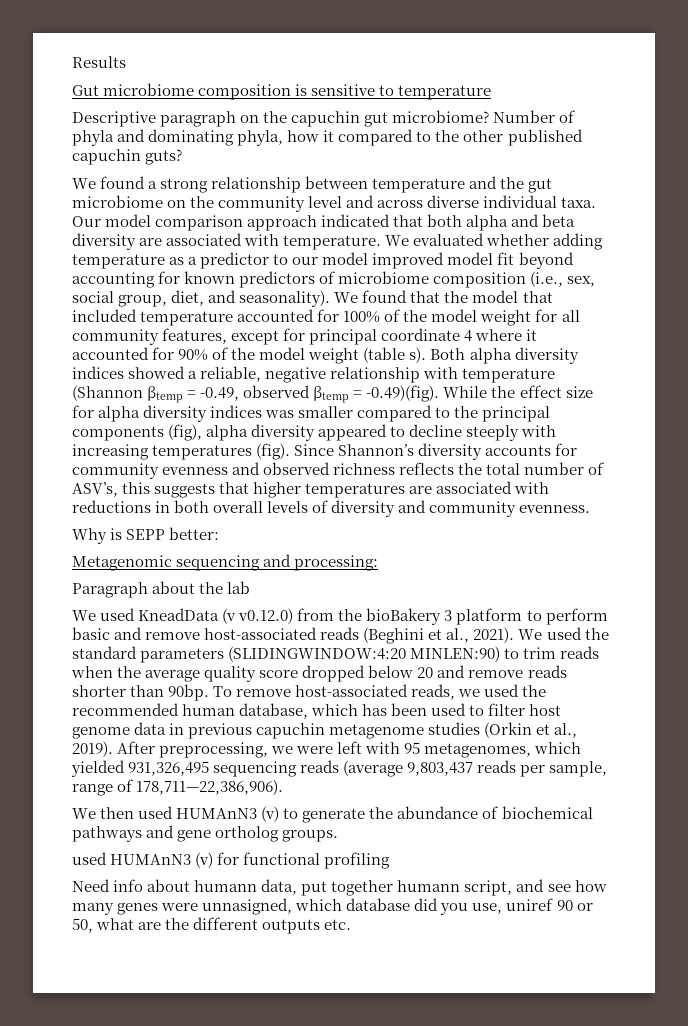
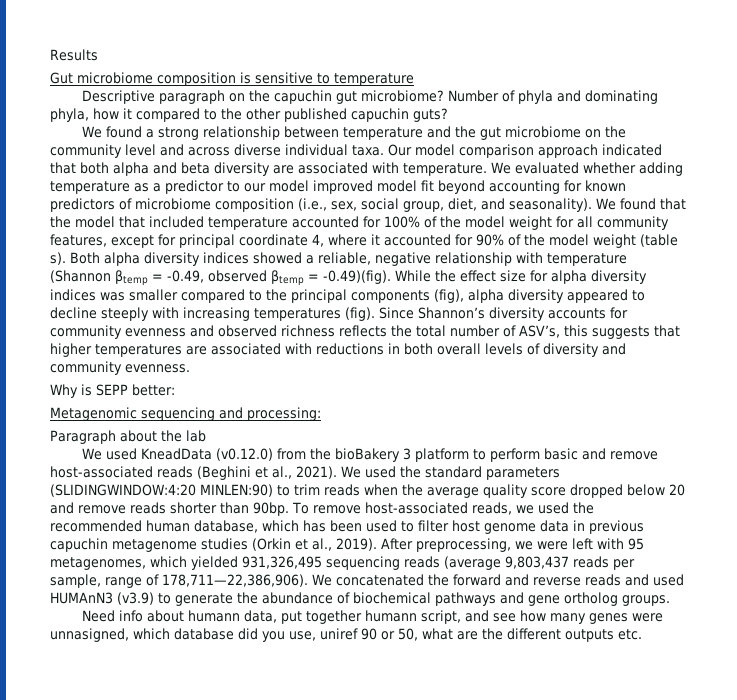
- We found that the model that included temperature accounted for 100% of the model weight for all community features, except for principal coordinate 4 where it accounted for 90% of the model weight (table s).
+ We found that the model that included temperature accounted for 100% of the model weight for all community features, except for principal coordinate 4, where it accounted for 90% of the model weight (table s).
- We used KneadData (v v0.12.0) from the bioBakery 3 platform to perform basic and remove host-associated reads (Beghini et al., 2021).
+ We used KneadData (v0.12.0) from the bioBakery 3 platform to perform basic and remove host-associated reads (Beghini et al., 2021).
- After preprocessing, we were left with 95 metagenomes, which yielded 931,326,495 sequencing reads (average 9,803,437 reads per sample, range of 178,711—22,386,906).
- We then used HUMAnN3 (v) to generate the abundance of biochemical pathways and gene ortholog groups.
+ After preprocessing, we were left with 95 metagenomes, which yielded 931,326,495 sequencing reads (average 9,803,437 reads per sample, range of 178,711—22,386,906). We concatenated the forward and reverse reads and used HUMAnN3 (v3.9) to generate the abundance of biochemical pathways and gene ortholog groups.
- used HUMAnN3 (v) for functional profiling

